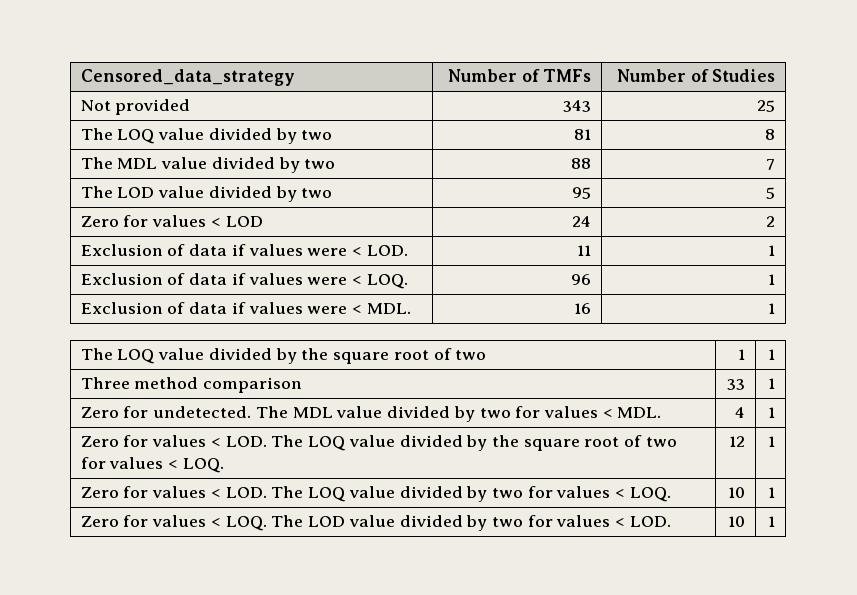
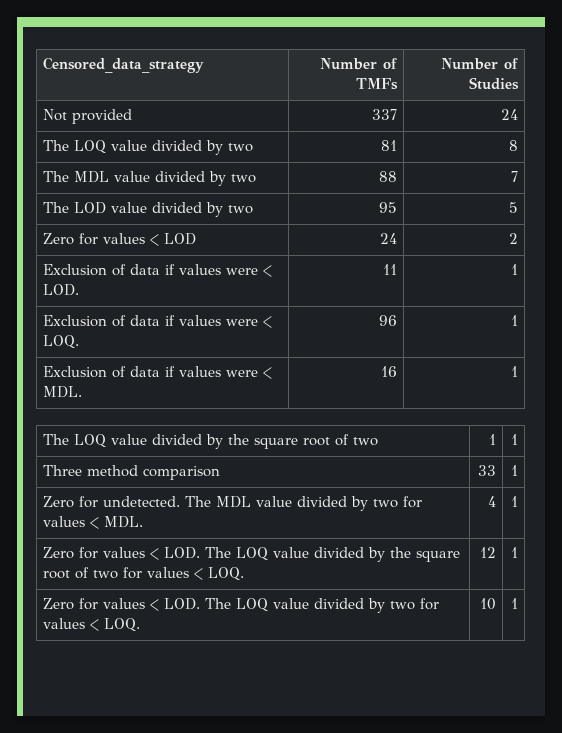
- Not provided | 343 | 25
+ Not provided | 337 | 24
- Zero for values < LOQ. The LOD value divided by two for values < LOD. | 10 | 1

